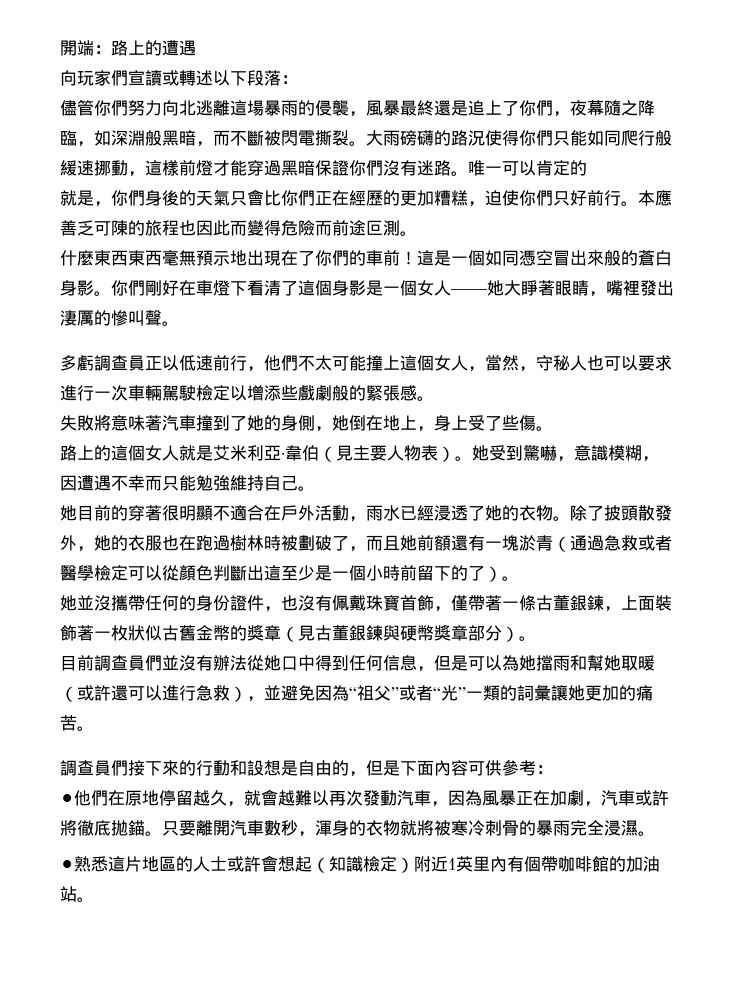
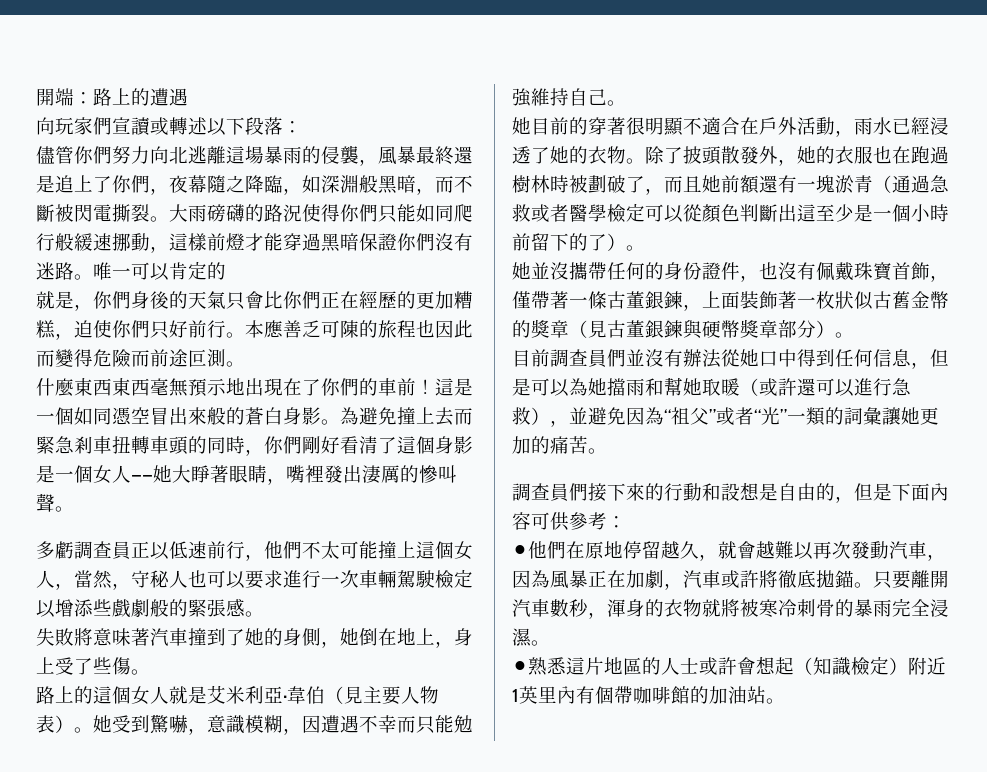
- 你們剛好在車燈下看清了這個身影是一個女人——她大睜著眼睛，嘴裡發出淒厲的慘叫聲。
+ 為避免撞上去而緊急剎車扭轉車頭的同時，你們剛好看清了這個身影是一個女人——她大睜著眼睛，嘴裡發出淒厲的慘叫聲。

